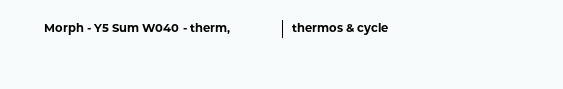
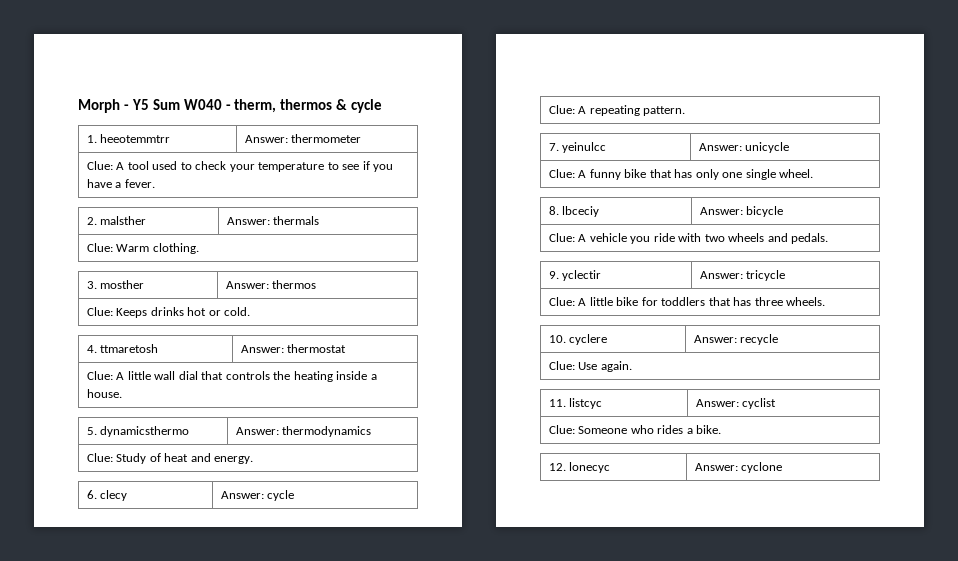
+ 1. heeotemmtrr | Answer: thermometer
+ Clue: A tool used to check your temperature to see if you have a fever.
+ 2. malsther | Answer: thermals
+ Clue: Warm clothing.
+ 3. mosther | Answer: thermos
+ Clue: Keeps drinks hot or cold.
+ 4. ttmaretosh | Answer: thermostat
+ Clue: A little wall dial that controls the heating inside a house.
+ 5. dynamicsthermo | Answer: thermodynamics
+ Clue: Study of heat and energy.
+ 6. clecy | Answer: cycle
+ Clue: A repeating pattern.
+ 7. yeinulcc | Answer: unicycle
+ Clue: A funny bike that has only one single wheel.
+ 8. lbceciy | Answer: bicycle
+ Clue: A vehicle you ride with two wheels and pedals.
+ 9. yclectir | Answer: tricycle
+ Clue: A little bike for toddlers that has three wheels.
+ 10. cyclere | Answer: recycle
+ Clue: Use again.
+ 11. listcyc | Answer: cyclist
+ Clue: Someone who rides a bike.
+ 12. lonecyc | Answer: cyclone

